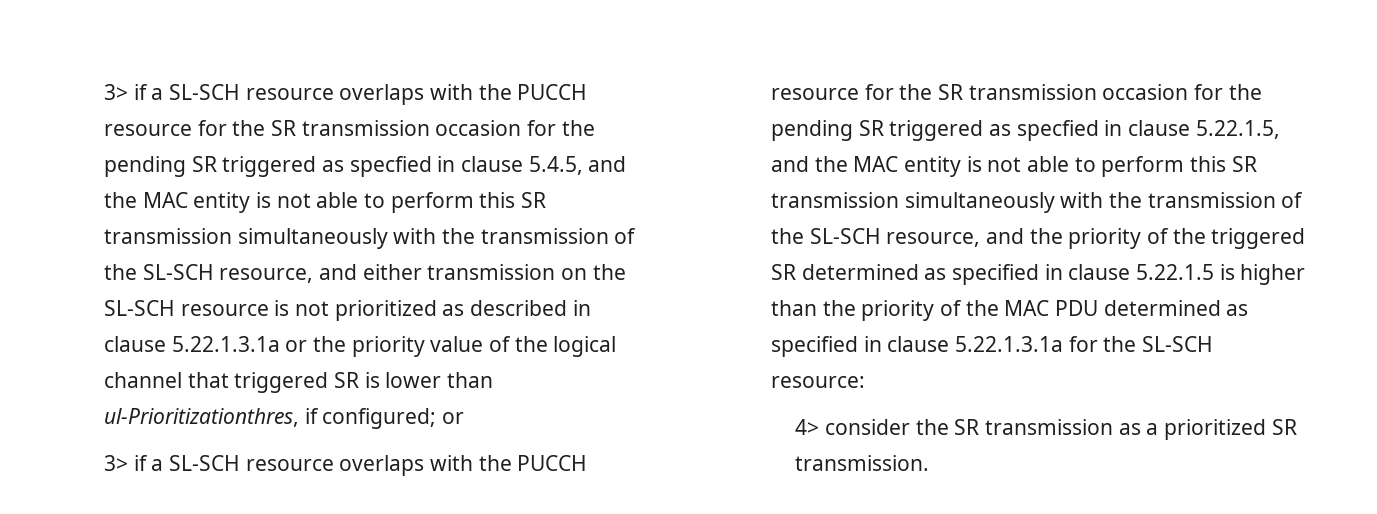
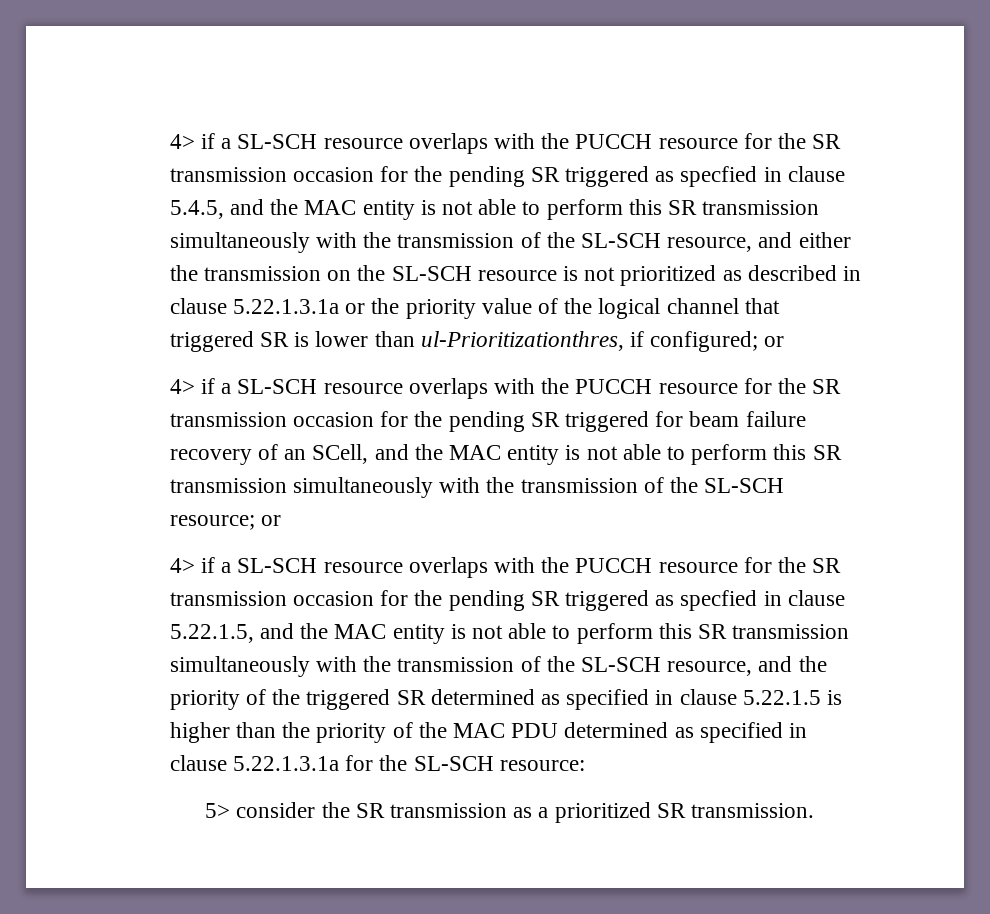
- 3> if a SL-SCH resource overlaps with the PUCCH resource for the SR transmission occasion for the pending SR triggered as specfied in clause 5.4.5, and the MAC entity is not able to perform this SR transmission simultaneously with the transmission of the SL-SCH resource, and either transmission on the SL-SCH resource is not prioritized as described in clause 5.22.1.3.1a or the priority value of the logical channel that triggered SR is lower than ul-Prioritizationthres, if configured;
+ 4> if a SL-SCH resource overlaps with the PUCCH resource for the SR transmission occasion for the pending SR triggered as specfied in clause 5.4.5, and the MAC entity is not able to perform this SR transmission simultaneously with the transmission of the SL-SCH resource, and either the transmission on the SL-SCH resource is not prioritized as described in clause 5.22.1.3.1a or the priority value of the logical channel that triggered SR is lower than ul-Prioritizationthres, if configured;
- 3> if a SL-SCH resource overlaps with the PUCCH resource for the SR transmission occasion for the pending SR triggered as specfied in clause 5.22.1.5, and the MAC entity is not able to perform this SR transmission simultaneously with the transmission of the SL-SCH resource, and the priority of the triggered SR determined as specified in clause 5.22.1.5 is higher than the priority of the MAC PDU determined as specified in clause 5.22.1.3.1a for the SL-SCH resource:
+ 4> if a SL-SCH resource overlaps with the PUCCH resource for the SR transmission occasion for the pending SR triggered for beam failure recovery of an SCell, and the MAC entity is not able to perform this SR transmission simultaneously with the transmission of the SL-SCH resource; or
+ 4> if a SL-SCH resource overlaps with the PUCCH resource for the SR transmission occasion for the pending SR triggered as specfied in clause 5.22.1.5, and the MAC entity is not able to perform this SR transmission simultaneously with the transmission of the SL-SCH resource, and the priority of the triggered SR determined as specified in clause 5.22.1.5 is higher than the priority of the MAC PDU determined as specified in clause 5.22.1.3.1a for the SL-SCH resource:
- 4> consider the SR transmission as a prioritized SR transmission.
+ 5> consider the SR transmission as a prioritized SR transmission.

